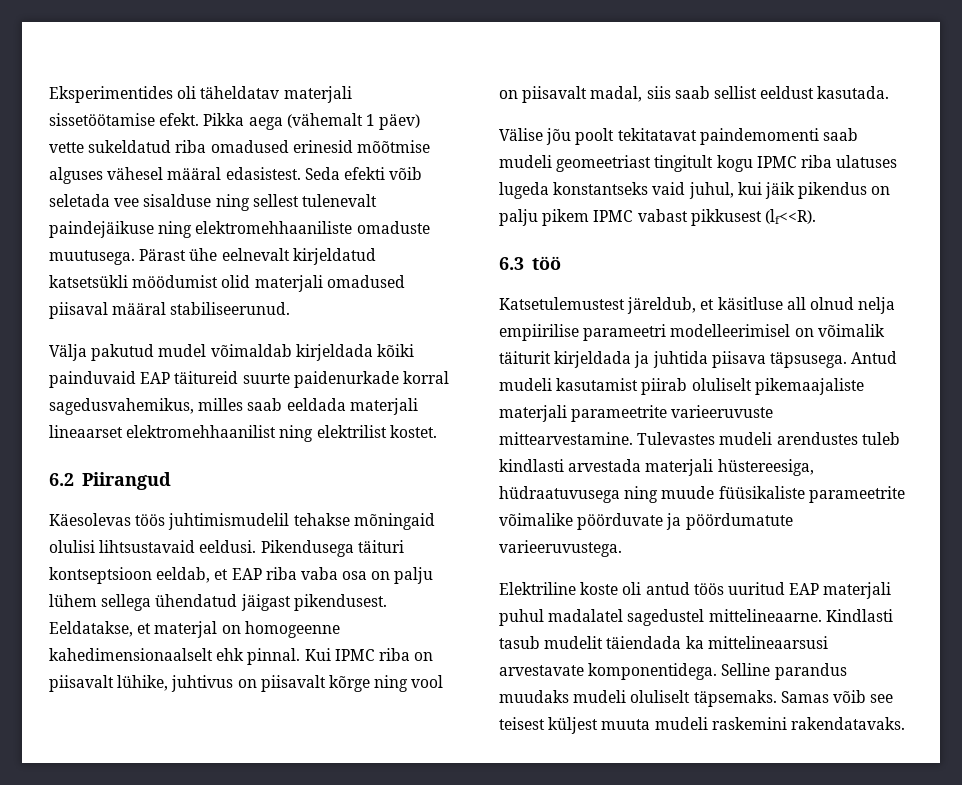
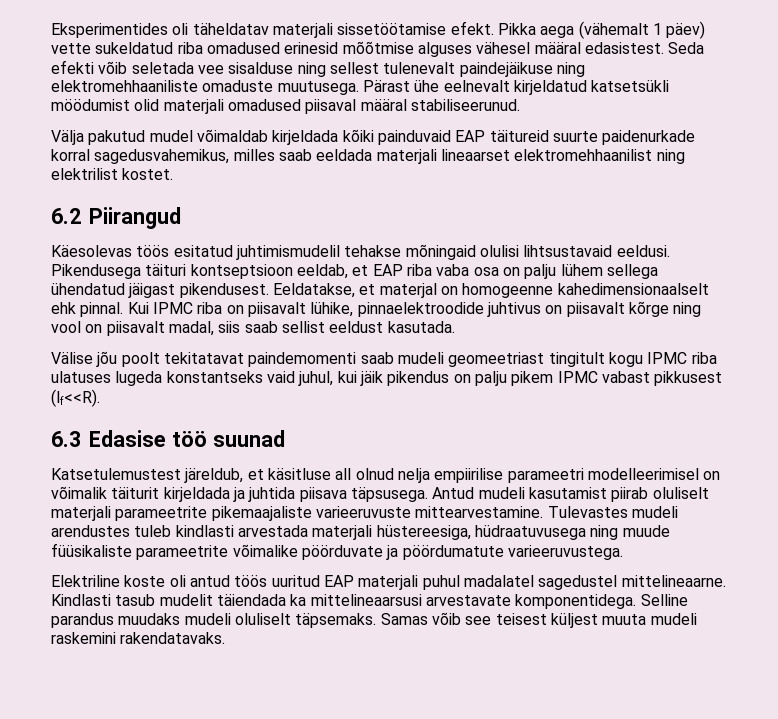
- Käesolevas töös juhtimismudelil tehakse mõningaid olulisi lihtsustavaid eeldusi.
+ Käesolevas töös esitatud juhtimismudelil tehakse mõningaid olulisi lihtsustavaid eeldusi.
- Kui IPMC riba on piisavalt lühike, juhtivus on piisavalt kõrge ning vool on piisavalt madal, siis saab sellist eeldust kasutada.
+ Kui IPMC riba on piisavalt lühike, pinnaelektroodide juhtivus on piisavalt kõrge ning vool on piisavalt madal, siis saab sellist eeldust kasutada.
- 6.3 töö
+ 6.3 Edasise töö suunad
- Antud mudeli kasutamist piirab oluliselt pikemaajaliste materjali parameetrite varieeruvuste mittearvestamine.
+ Antud mudeli kasutamist piirab oluliselt materjali parameetrite pikemaajaliste varieeruvuste mittearvestamine.

